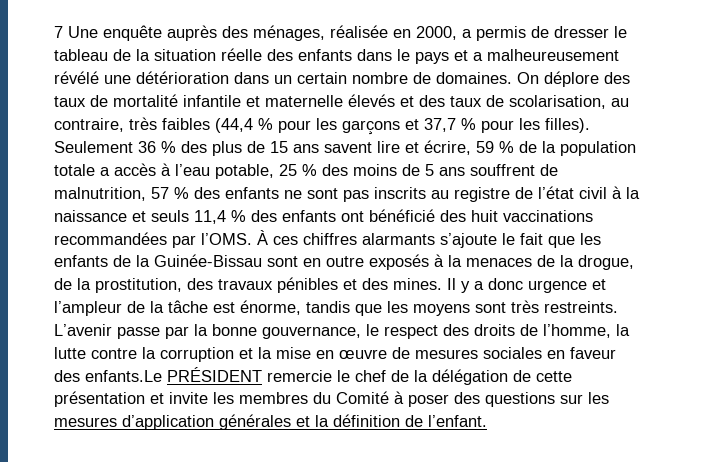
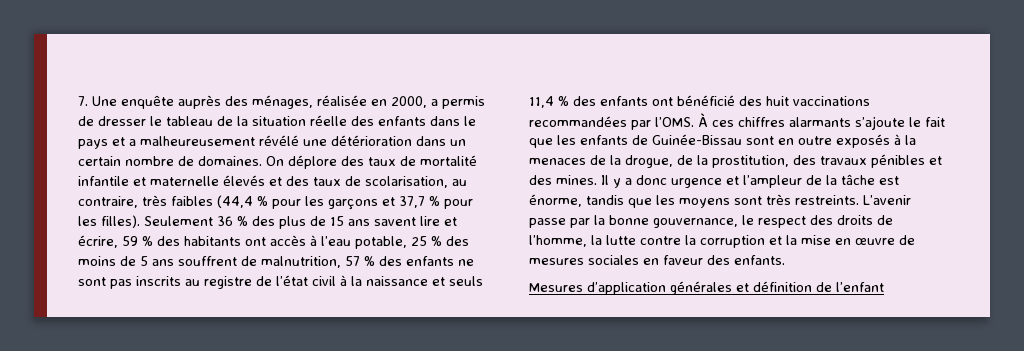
- 7 Une enquête auprès des ménages, réalisée en 2000, a permis de dresser le tableau de la situation réelle des enfants dans le pays et a malheureusement révélé une détérioration dans un certain nombre de domaines.
+ 7. Une enquête auprès des ménages, réalisée en 2000, a permis de dresser le tableau de la situation réelle des enfants dans le pays et a malheureusement révélé une détérioration dans un certain nombre de domaines.
- Seulement 36 % des plus de 15 ans savent lire et écrire, 59 % de la population totale a accès à l’eau potable, 25 % des moins de 5 ans souffrent de malnutrition, 57 % des enfants ne sont pas inscrits au registre de l’état civil à la naissance et seuls 11,4 % des enfants ont bénéficié des huit vaccinations recommandées par l’OMS.
+ Seulement 36 % des plus de 15 ans savent lire et écrire, 59 % des habitants ont accès à l’eau potable, 25 % des moins de 5 ans souffrent de malnutrition, 57 % des enfants ne sont pas inscrits au registre de l’état civil à la naissance et seuls 11,4 % des enfants ont bénéficié des huit vaccinations recommandées par l’OMS.
- À ces chiffres alarmants s’ajoute le fait que les enfants de la Guinée-Bissau sont en outre exposés à la menaces de la drogue, de la prostitution, des travaux pénibles et des mines.
+ À ces chiffres alarmants s’ajoute le fait que les enfants de Guinée-Bissau sont en outre exposés à la menaces de la drogue, de la prostitution, des travaux pénibles et des mines.
- L’avenir passe par la bonne gouvernance, le respect des droits de l’homme, la lutte contre la corruption et la mise en œuvre de mesures sociales en faveur des enfants.Le PRÉSIDENT remercie le chef de la délégation de cette présentation et invite les membres du Comité à poser des questions sur les mesures d’application générales et la définition de l’enfant.
+ L’avenir passe par la bonne gouvernance, le respect des droits de l’homme, la lutte contre la corruption et la mise en œuvre de mesures sociales en faveur des enfants.
+ Mesures d’application générales et définition de l’enfant

